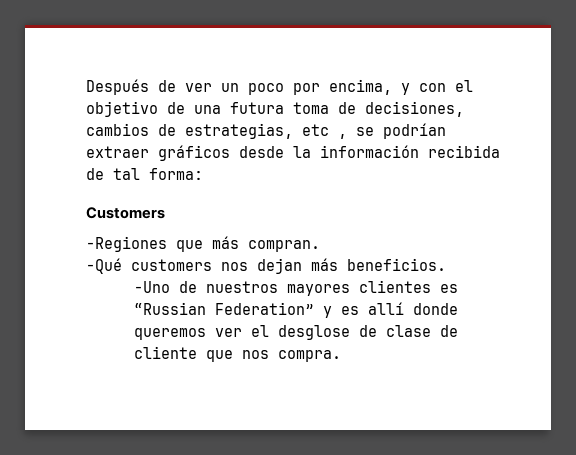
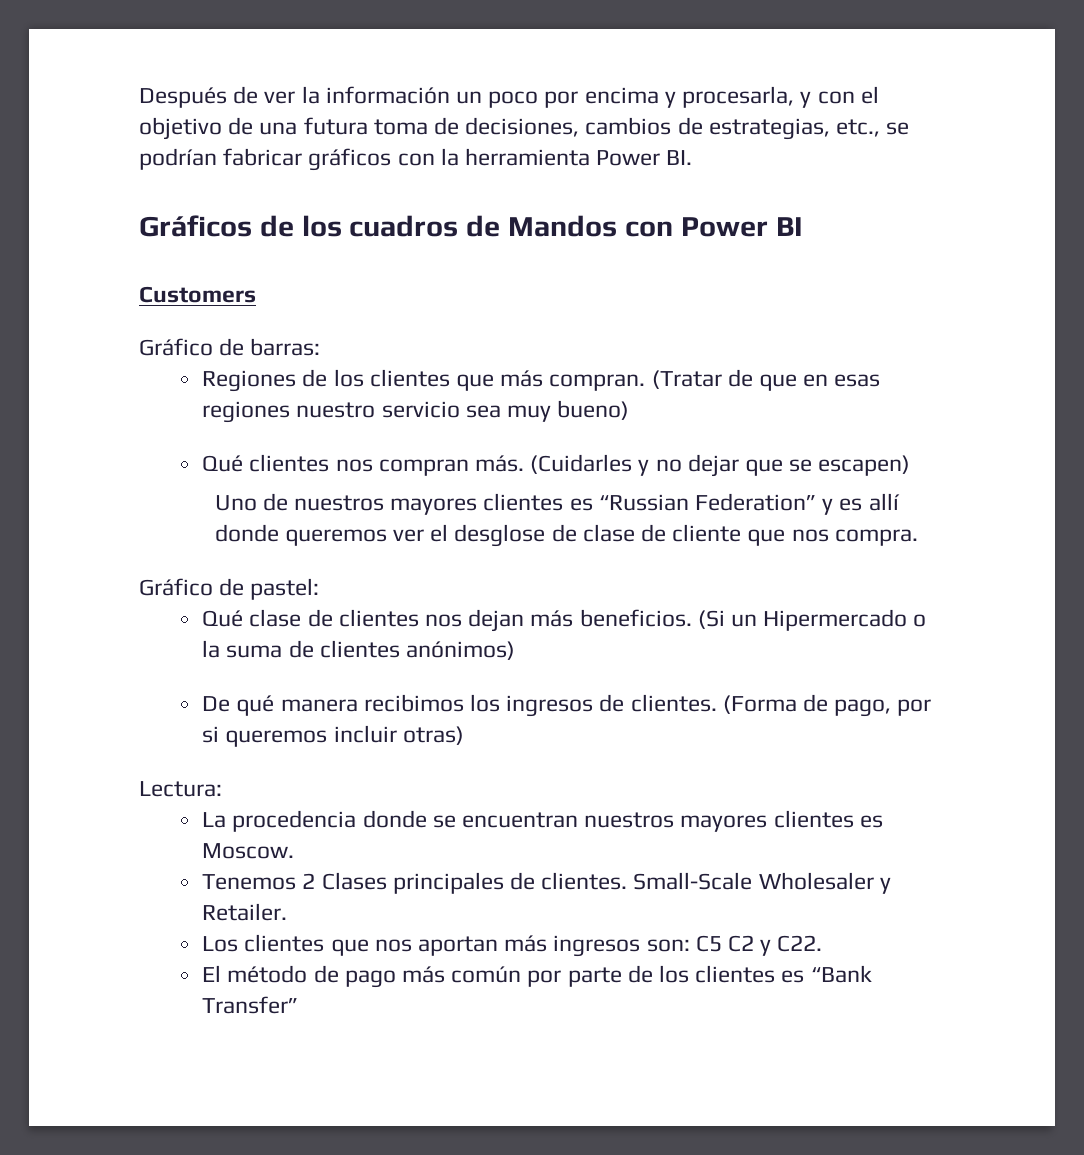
- Después de ver un poco por encima, y con el objetivo de una futura toma de decisiones, cambios de estrategias, etc , se podrían extraer gráficos desde la información recibida de tal forma:
+ Después de ver la información un poco por encima y procesarla, y con el objetivo de una futura toma de decisiones, cambios de estrategias, etc., se podrían fabricar gráficos con la herramienta Power BI.
+ Gráficos de los cuadros de Mandos con Power BI
  Customers
- -Regiones que más compran.
- -Qué customers nos dejan más beneficios.
- -Uno de nuestros mayores clientes es “Russian Federation” y es allí donde queremos ver el desglose de clase de cliente que nos compra.
+ Gráfico de barras:
+ Regiones de los clientes que más compran. (Tratar de que en esas regiones nuestro servicio sea muy bueno)
+ Qué clientes nos compran más. (Cuidarles y no dejar que se escapen)
+ Uno de nuestros mayores clientes es “Russian Federation” y es allí donde queremos ver el desglose de clase de cliente que nos compra.
+ Gráfico de pastel:
+ Qué clase de clientes nos dejan más beneficios. (Si un Hipermercado o la suma de clientes anónimos)
+ De qué manera recibimos los ingresos de clientes. (Forma de pago, por si queremos incluir otras)
+ Lectura:
+ La procedencia donde se encuentran nuestros mayores clientes es Moscow.
+ Tenemos 2 Clases principales de clientes. Small-Scale Wholesaler y Retailer.
+ Los clientes que nos aportan más ingresos son: C5 C2 y C22.
+ El método de pago más común por parte de los clientes es “Bank Transfer”

